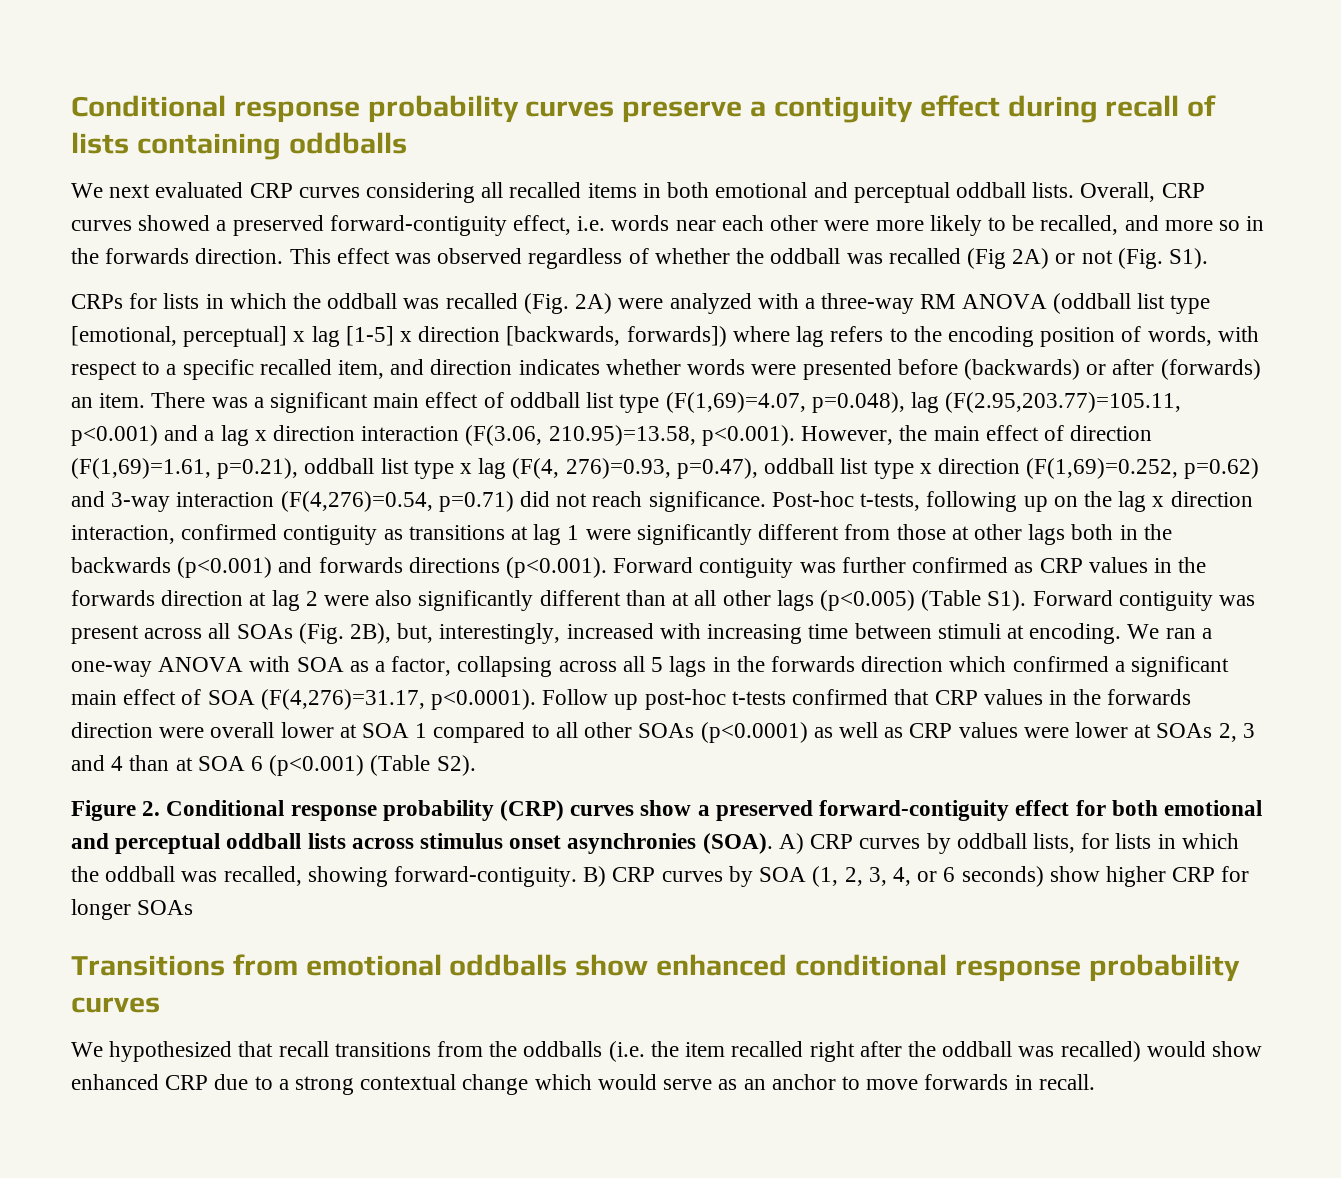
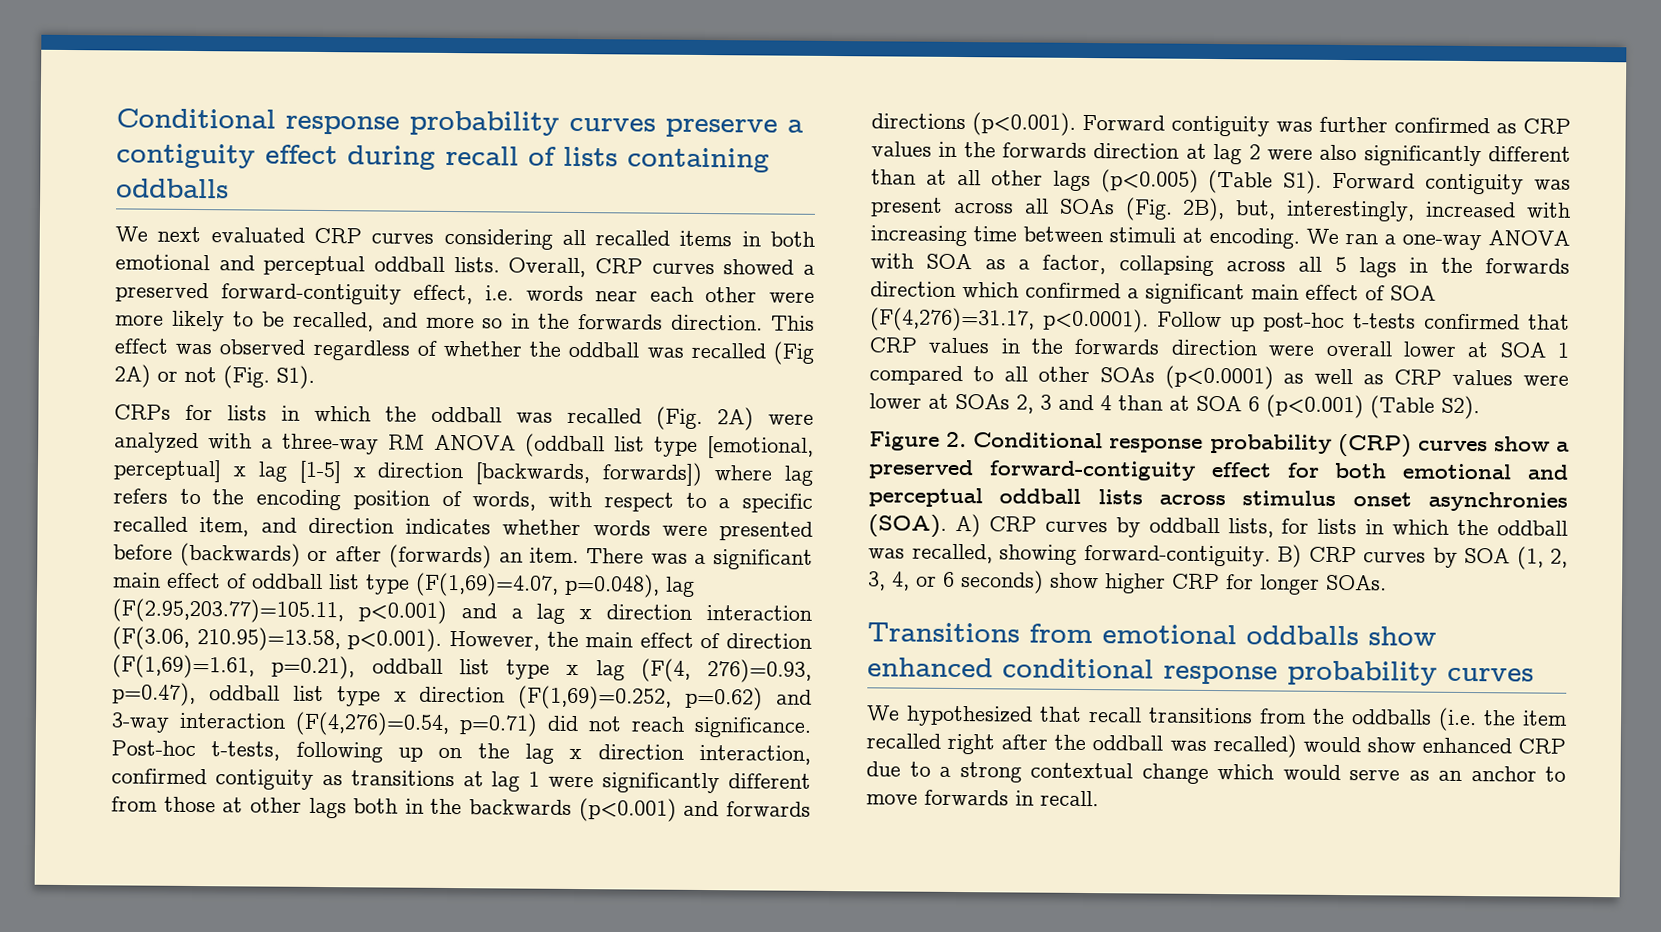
- B) CRP curves by SOA (1, 2, 3, 4, or 6 seconds) show higher CRP for longer SOAs
+ B) CRP curves by SOA (1, 2, 3, 4, or 6 seconds) show higher CRP for longer SOAs.

